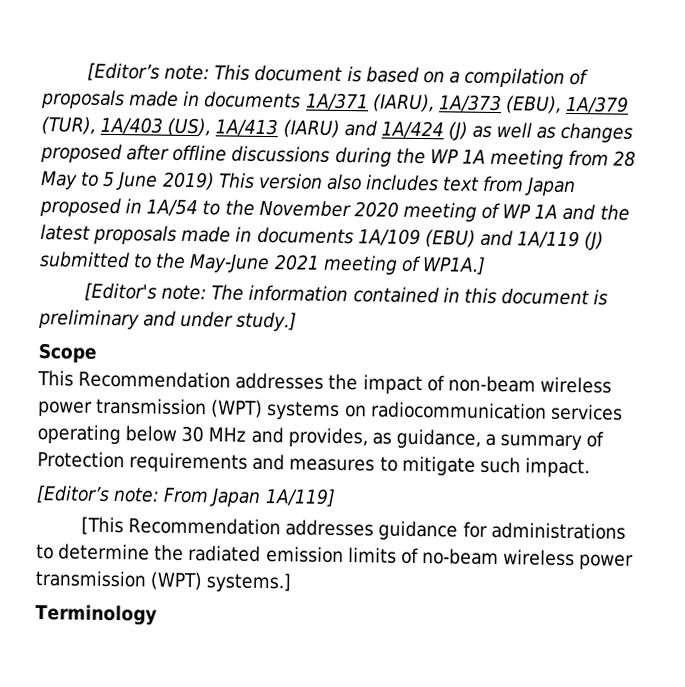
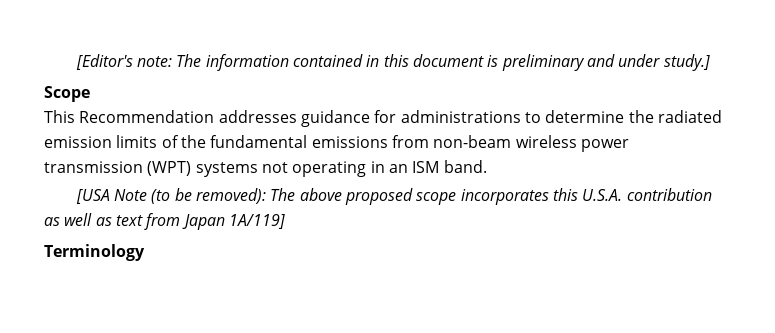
- [Editor’s note: This document is based on a compilation of proposals made in documents 1A/371 (IARU), 1A/373 (EBU), 1A/379 (TUR), 1A/403 (US), 1A/413 (IARU) and 1A/424 (J) as well as changes proposed after offline discussions during the WP 1A meeting from 28 May to 5 June 2019) This version also includes text from Japan proposed in 1A/54 to the November 2020 meeting of WP 1A and the latest proposals made in documents 1A/109 (EBU) and 1A/119 (J) submitted to the May-June 2021 meeting of WP1A.]
- This Recommendation addresses the impact of non-beam wireless power transmission (WPT) systems on radiocommunication services operating below 30 MHz and provides, as guidance, a summary of Protection requirements and measures to mitigate such impact.
- [Editor’s note: From Japan 1A/119]
- [This Recommendation addresses guidance for administrations to determine the radiated emission limits of no-beam wireless power transmission (WPT) systems.]
+ This Recommendation addresses guidance for administrations to determine the radiated emission limits of the fundamental emissions from non-beam wireless power transmission (WPT) systems not operating in an ISM band.
+ [USA Note (to be removed): The above proposed scope incorporates this U.S.A. contribution as well as text from Japan 1A/119]

